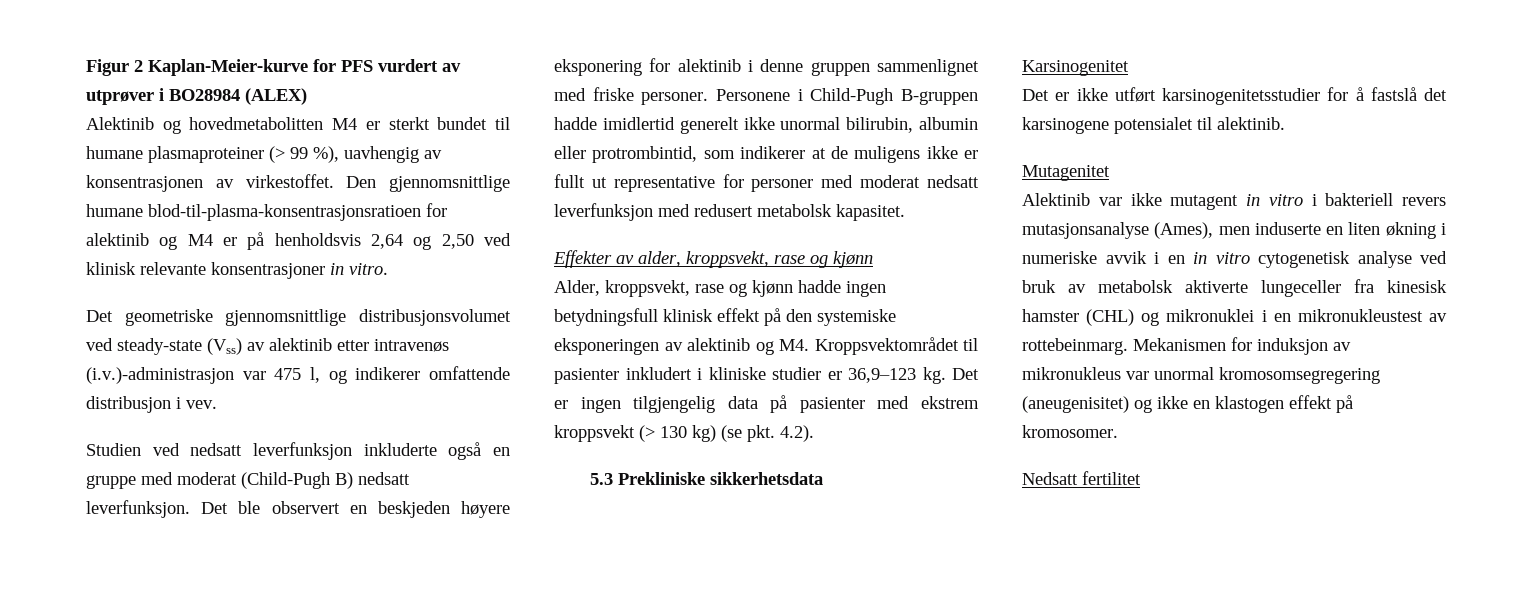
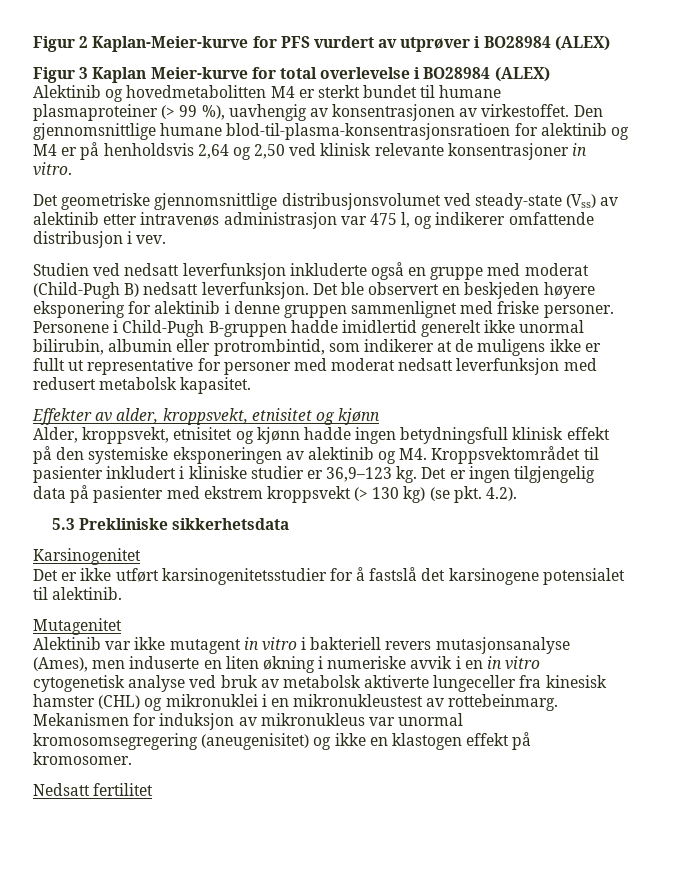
+ Figur 3 Kaplan Meier-kurve for total overlevelse i BO28984 (ALEX)
- Det geometriske gjennomsnittlige distribusjonsvolumet ved steady-state (Vss) av alektinib etter intravenøs (i.v.)-administrasjon var 475 l, og indikerer omfattende distribusjon i vev.
+ Det geometriske gjennomsnittlige distribusjonsvolumet ved steady-state (Vss) av alektinib etter intravenøs administrasjon var 475 l, og indikerer omfattende distribusjon i vev.
- Effekter av alder, kroppsvekt, rase og kjønn
+ Effekter av alder, kroppsvekt, etnisitet og kjønn
- Alder, kroppsvekt, rase og kjønn hadde ingen betydningsfull klinisk effekt på den systemiske eksponeringen av alektinib og M4. Kroppsvektområdet til pasienter inkludert i kliniske studier er 36,9–123 kg.
+ Alder, kroppsvekt, etnisitet og kjønn hadde ingen betydningsfull klinisk effekt på den systemiske eksponeringen av alektinib og M4. Kroppsvektområdet til pasienter inkludert i kliniske studier er 36,9–123 kg.

